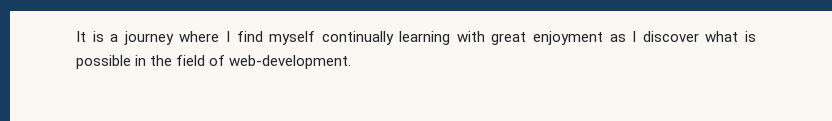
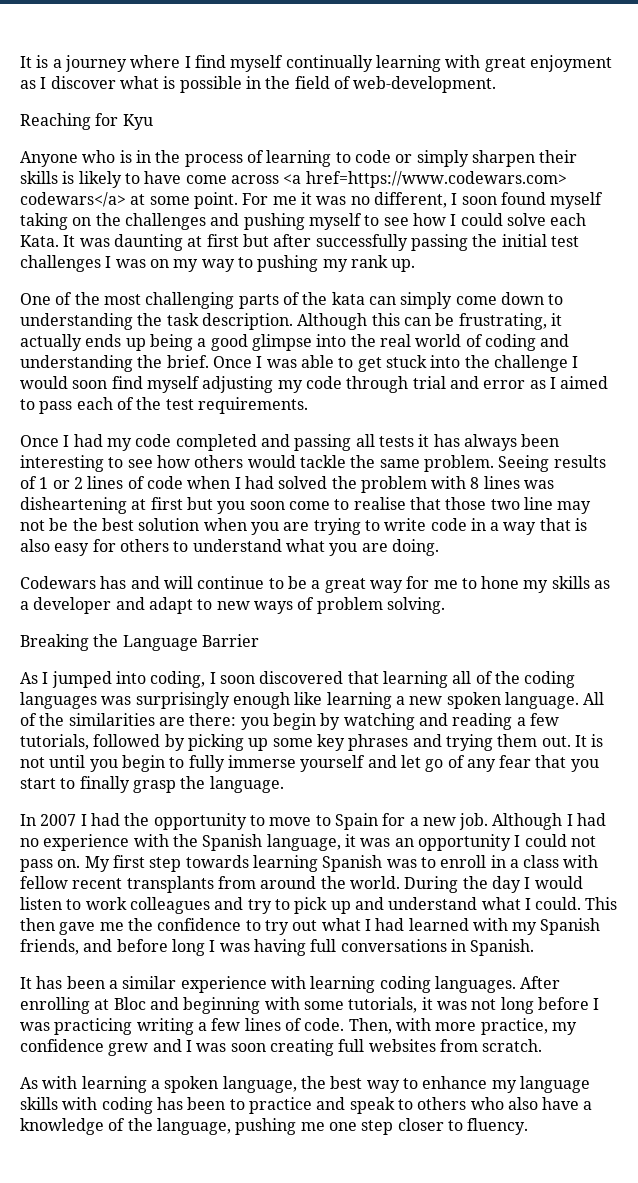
+ Reaching for Kyu
+ Anyone who is in the process of learning to code or simply sharpen their skills is likely to have come across <a href=https://www.codewars.com> codewars</a> at some point. For me it was no different, I soon found myself taking on the challenges and pushing myself to see how I could solve each Kata. It was daunting at first but after successfully passing the initial test challenges I was on my way to pushing my rank up.
+ One of the most challenging parts of the kata can simply come down to understanding the task description. Although this can be frustrating, it actually ends up being a good glimpse into the real world of coding and understanding the brief. Once I was able to get stuck into the challenge I would soon find myself adjusting my code through trial and error as I aimed to pass each of the test requirements.
+ Once I had my code completed and passing all tests it has always been interesting to see how others would tackle the same problem. Seeing results of 1 or 2 lines of code when I had solved the problem with 8 lines was disheartening at first but you soon come to realise that those two line may not be the best solution when you are trying to write code in a way that is also easy for others to understand what you are doing.
+ Codewars has and will continue to be a great way for me to hone my skills as a developer and adapt to new ways of problem solving.
+ Breaking the Language Barrier
+ As I jumped into coding, I soon discovered that learning all of the coding languages was surprisingly enough like learning a new spoken language. All of the similarities are there: you begin by watching and reading a few tutorials, followed by picking up some key phrases and trying them out. It is not until you begin to fully immerse yourself and let go of any fear that you start to finally grasp the language.
+ In 2007 I had the opportunity to move to Spain for a new job. Although I had no experience with the Spanish language, it was an opportunity I could not pass on. My first step towards learning Spanish was to enroll in a class with fellow recent transplants from around the world. During the day I would listen to work colleagues and try to pick up and understand what I could. This then gave me the confidence to try out what I had learned with my Spanish friends, and before long I was having full conversations in Spanish.
+ It has been a similar experience with learning coding languages. After enrolling at Bloc and beginning with some tutorials, it was not long before I was practicing writing a few lines of code. Then, with more practice, my confidence grew and I was soon creating full websites from scratch.
+ As with learning a spoken language, the best way to enhance my language skills with coding has been to practice and speak to others who also have a knowledge of the language, pushing me one step closer to fluency.

